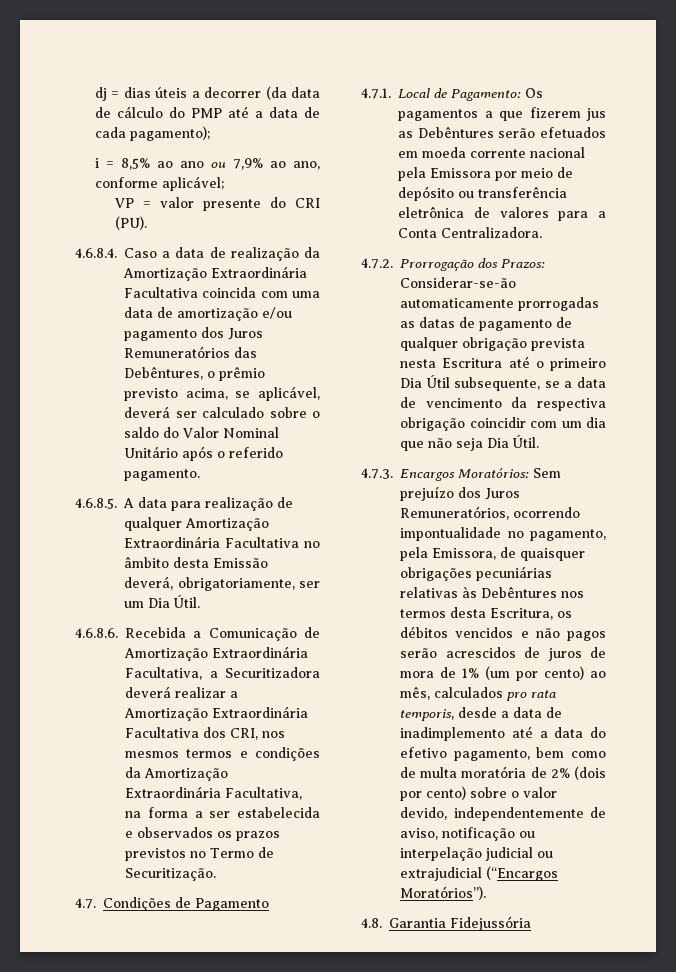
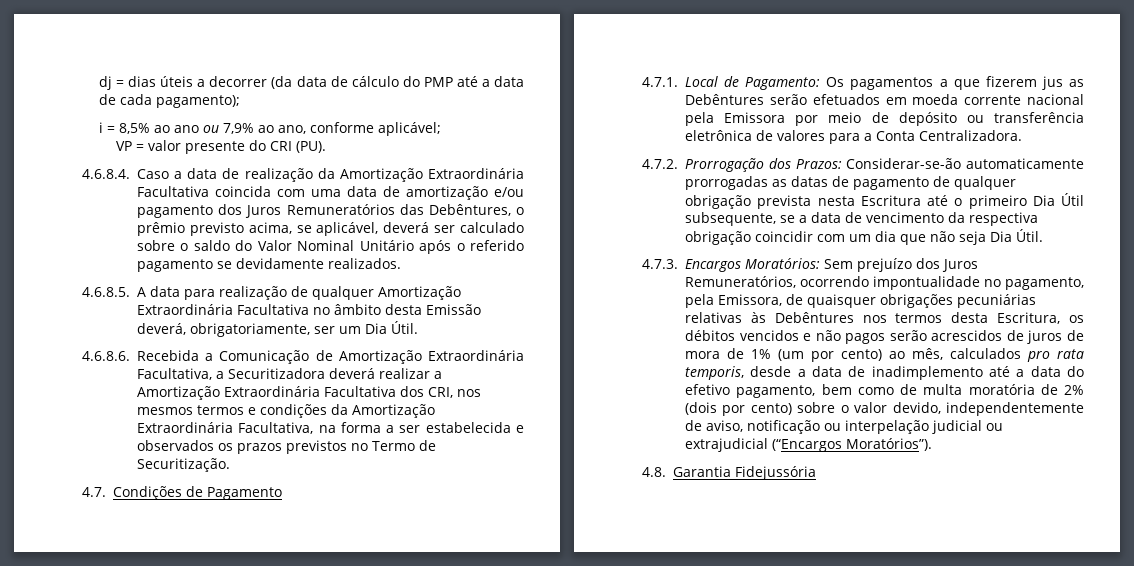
- 4.6.8.4. Caso a data de realização da Amortização Extraordinária Facultativa coincida com uma data de amortização e/ou pagamento dos Juros Remuneratórios das Debêntures, o prêmio previsto acima, se aplicável, deverá ser calculado sobre o saldo do Valor Nominal Unitário após o referido pagamento.
+ 4.6.8.4. Caso a data de realização da Amortização Extraordinária Facultativa coincida com uma data de amortização e/ou pagamento dos Juros Remuneratórios das Debêntures, o prêmio previsto acima, se aplicável, deverá ser calculado sobre o saldo do Valor Nominal Unitário após o referido pagamento se devidamente realizados.

